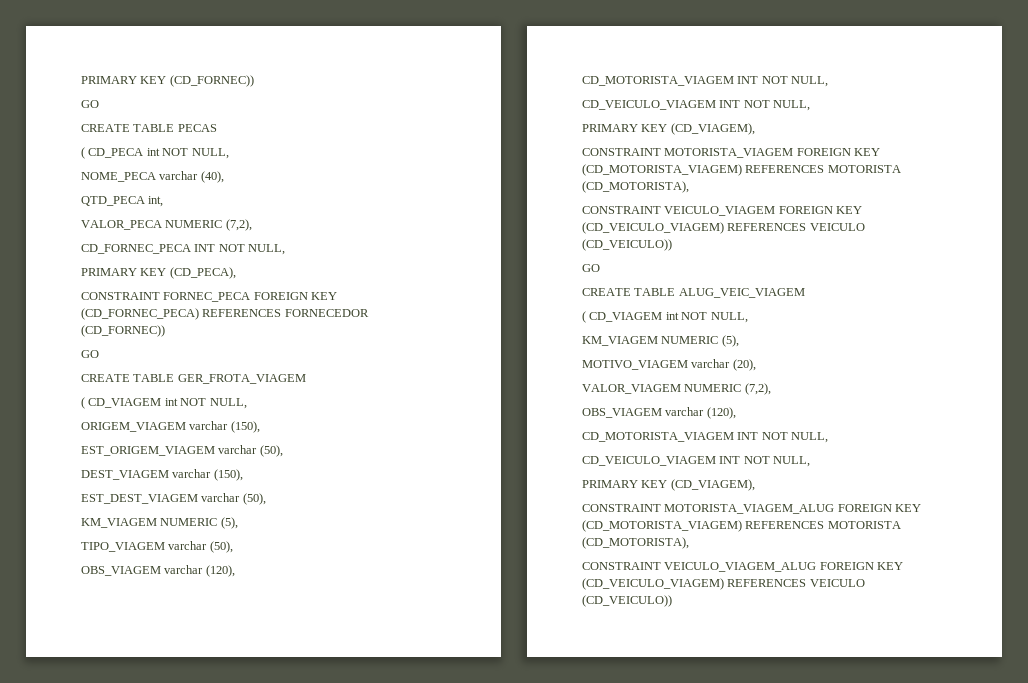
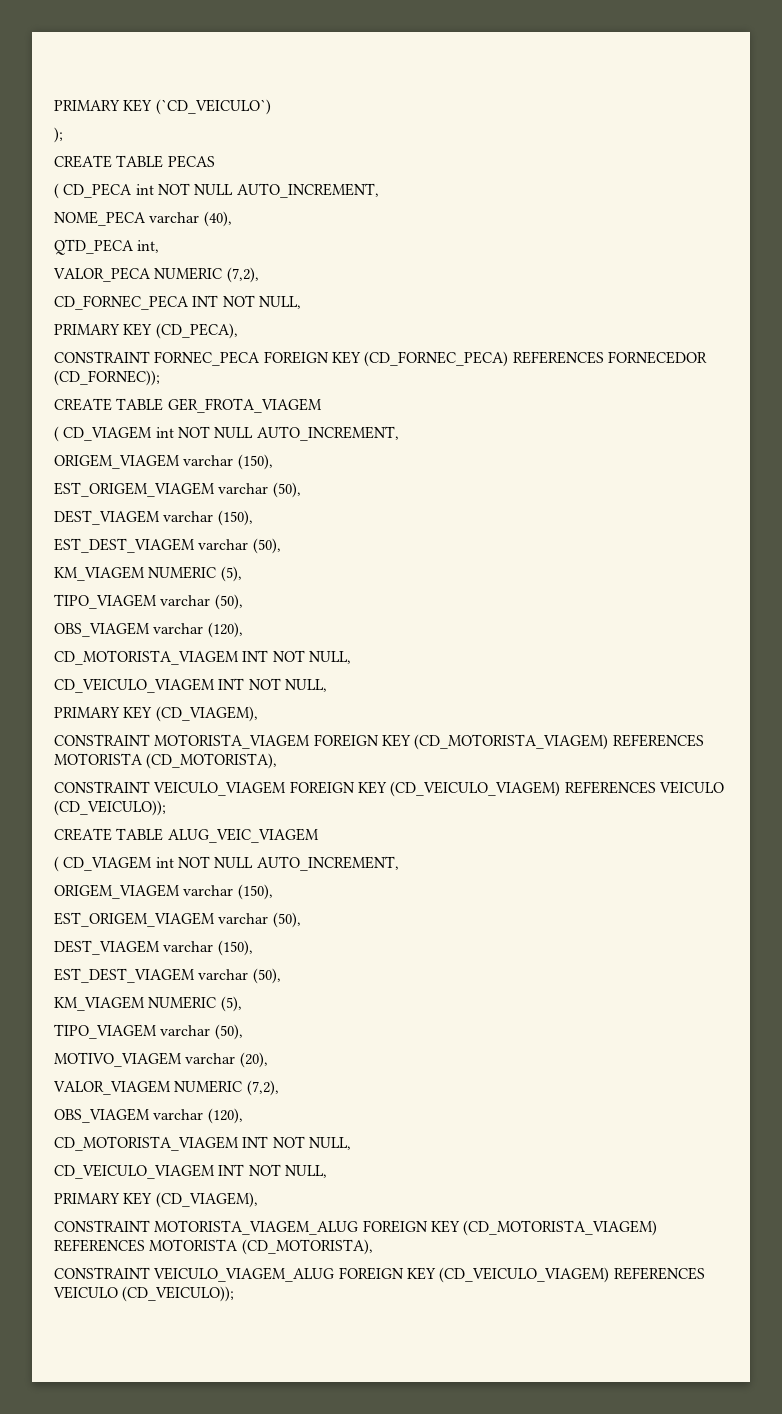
- PRIMARY KEY (CD_FORNEC))
- GO
+ PRIMARY KEY (`CD_VEICULO`)
+ );
- ( CD_PECA int NOT NULL,
+ ( CD_PECA int NOT NULL AUTO_INCREMENT,
- CONSTRAINT FORNEC_PECA FOREIGN KEY (CD_FORNEC_PECA) REFERENCES FORNECEDOR (CD_FORNEC))
- GO
+ CONSTRAINT FORNEC_PECA FOREIGN KEY (CD_FORNEC_PECA) REFERENCES FORNECEDOR (CD_FORNEC));
  CREATE TABLE GER_FROTA_VIAGEM
- ( CD_VIAGEM int NOT NULL,
+ ( CD_VIAGEM int NOT NULL AUTO_INCREMENT,
- CONSTRAINT VEICULO_VIAGEM FOREIGN KEY (CD_VEICULO_VIAGEM) REFERENCES VEICULO (CD_VEICULO))
- GO
+ CONSTRAINT VEICULO_VIAGEM FOREIGN KEY (CD_VEICULO_VIAGEM) REFERENCES VEICULO (CD_VEICULO));
  CREATE TABLE ALUG_VEIC_VIAGEM
- ( CD_VIAGEM int NOT NULL,
+ ( CD_VIAGEM int NOT NULL AUTO_INCREMENT,
+ ORIGEM_VIAGEM varchar (150),
+ EST_ORIGEM_VIAGEM varchar (50),
+ DEST_VIAGEM varchar (150),
+ EST_DEST_VIAGEM varchar (50),
  KM_VIAGEM NUMERIC (5),
+ TIPO_VIAGEM varchar (50),
- CONSTRAINT VEICULO_VIAGEM_ALUG FOREIGN KEY (CD_VEICULO_VIAGEM) REFERENCES VEICULO (CD_VEICULO))
+ CONSTRAINT VEICULO_VIAGEM_ALUG FOREIGN KEY (CD_VEICULO_VIAGEM) REFERENCES VEICULO (CD_VEICULO));

